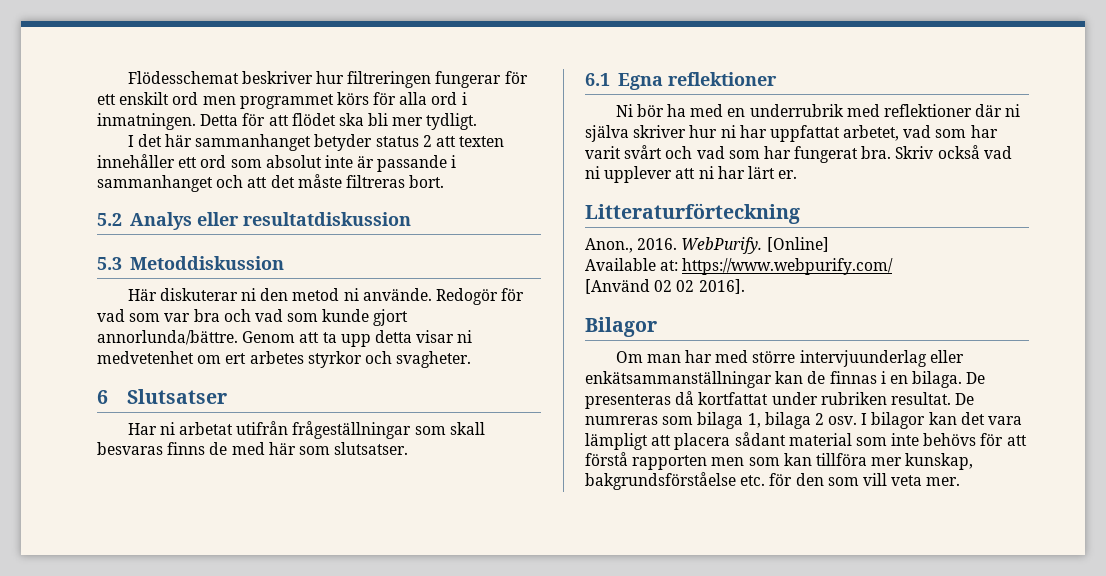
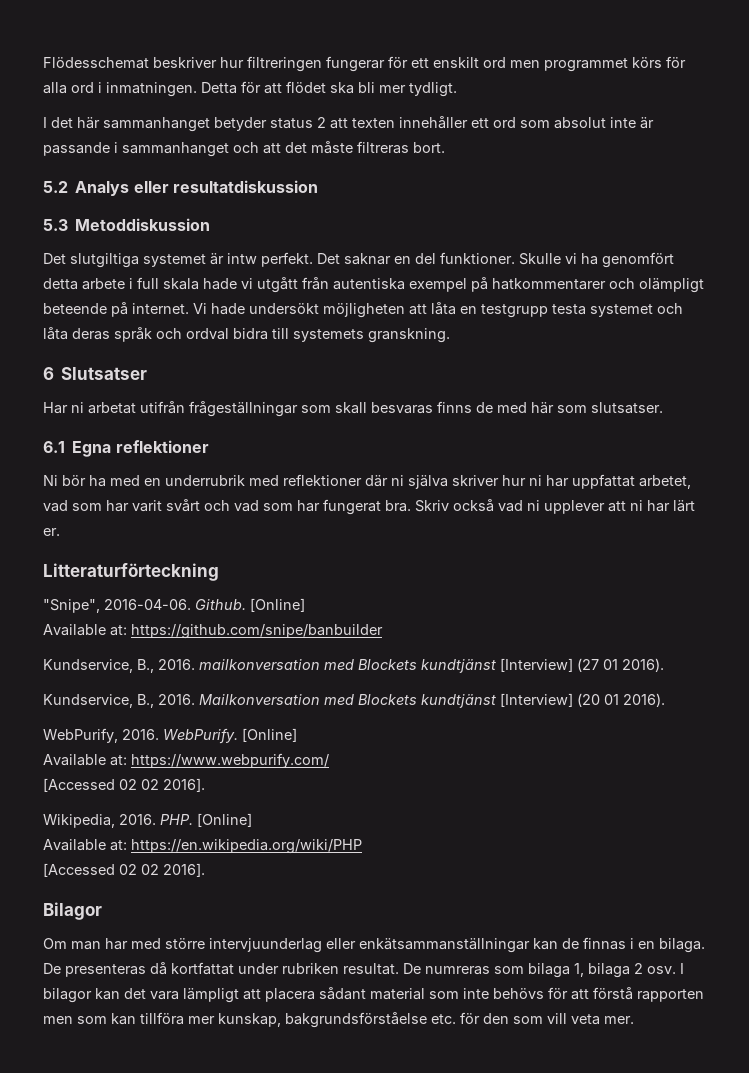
- Här diskuterar ni den metod ni använde. Redogör för vad som var bra och vad som kunde gjort annorlunda/bättre. Genom att ta upp detta visar ni medvetenhet om ert arbetes styrkor och svagheter.
+ Det slutgiltiga systemet är intw perfekt. Det saknar en del funktioner. Skulle vi ha genomfört detta arbete i full skala hade vi utgått från autentiska exempel på hatkommentarer och olämpligt beteende på internet. Vi hade undersökt möjligheten att låta en testgrupp testa systemet och låta deras språk och ordval bidra till systemets granskning.
- Anon., 2016.
+ "Snipe", 2016-04-06. Github. [Online]
+ Available at: https://github.com/snipe/banbuilder
+ Kundservice, B., 2016. mailkonversation med Blockets kundtjänst [Interview] (27 01 2016).
+ Kundservice, B., 2016. Mailkonversation med Blockets kundtjänst [Interview] (20 01 2016).
+ WebPurify, 2016.
  Available at: https://www.webpurify.com/
- [Använd 02 02 2016].
+ [Accessed 02 02 2016].
+ Wikipedia, 2016. PHP. [Online]
+ Available at: https://en.wikipedia.org/wiki/PHP
+ [Accessed 02 02 2016].

